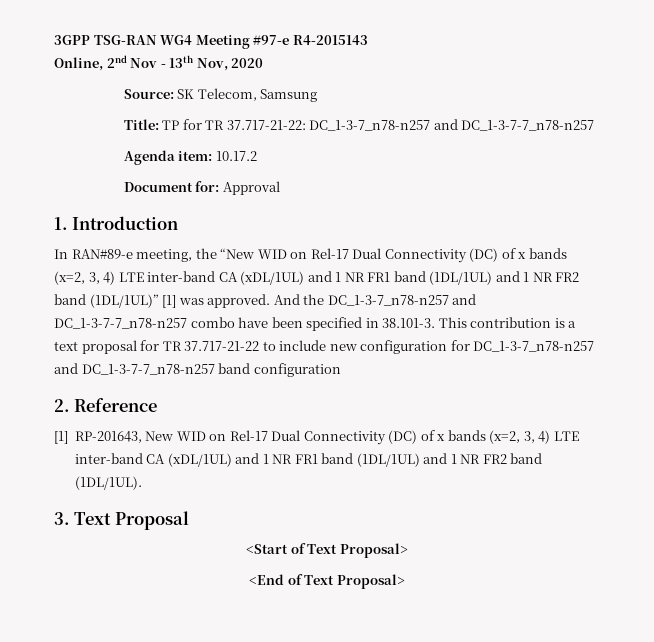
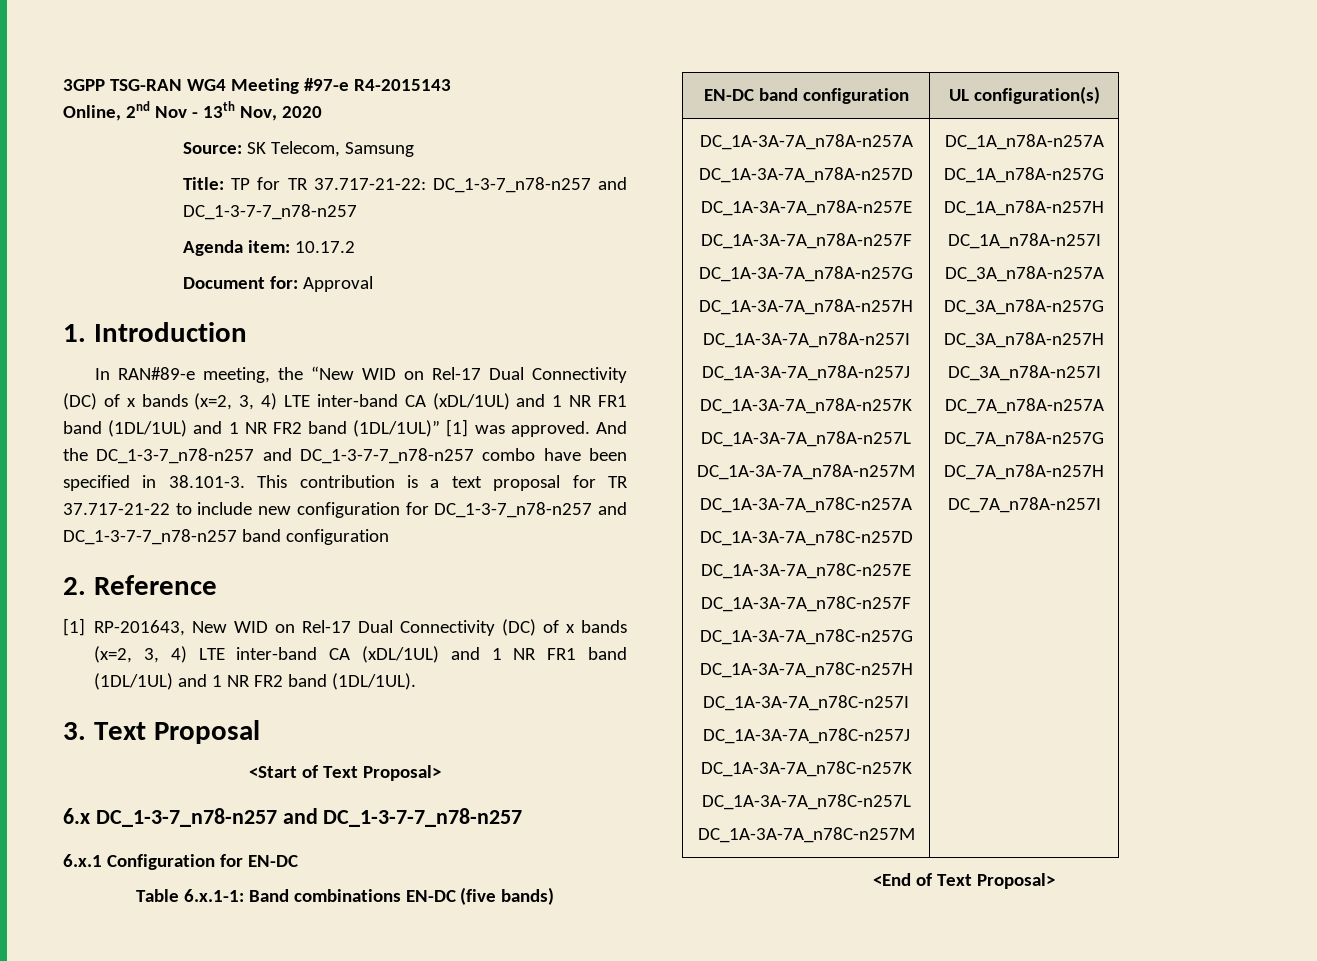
+ 6.x DC_1-3-7_n78-n257 and DC_1-3-7-7_n78-n257
+ 6.x.1 Configuration for EN-DC
+ Table 6.x.1-1: Band combinations EN-DC (five bands)
+ EN-DC band configuration | UL configuration(s)
+ DC_1A-3A-7A_n78A-n257A
+ DC_1A-3A-7A_n78A-n257D
+ DC_1A-3A-7A_n78A-n257E
+ DC_1A-3A-7A_n78A-n257F
+ DC_1A-3A-7A_n78A-n257G
+ DC_1A-3A-7A_n78A-n257H
+ DC_1A-3A-7A_n78A-n257I
+ DC_1A-3A-7A_n78A-n257J
+ DC_1A-3A-7A_n78A-n257K
+ DC_1A-3A-7A_n78A-n257L
+ DC_1A-3A-7A_n78A-n257M
+ DC_1A-3A-7A_n78C-n257A
+ DC_1A-3A-7A_n78C-n257D
+ DC_1A-3A-7A_n78C-n257E
+ DC_1A-3A-7A_n78C-n257F
+ DC_1A-3A-7A_n78C-n257G
+ DC_1A-3A-7A_n78C-n257H
+ DC_1A-3A-7A_n78C-n257I
+ DC_1A-3A-7A_n78C-n257J
+ DC_1A-3A-7A_n78C-n257K
+ DC_1A-3A-7A_n78C-n257L
+ DC_1A-3A-7A_n78C-n257M | DC_1A_n78A-n257A
+ DC_1A_n78A-n257G
+ DC_1A_n78A-n257H
+ DC_1A_n78A-n257I
+ DC_3A_n78A-n257A
+ DC_3A_n78A-n257G
+ DC_3A_n78A-n257H
+ DC_3A_n78A-n257I
+ DC_7A_n78A-n257A
+ DC_7A_n78A-n257G
+ DC_7A_n78A-n257H
+ DC_7A_n78A-n257I

